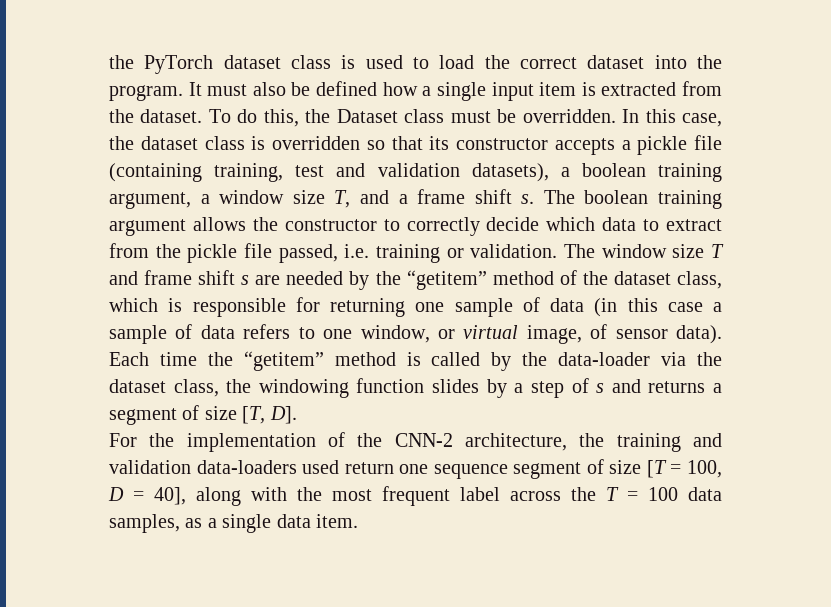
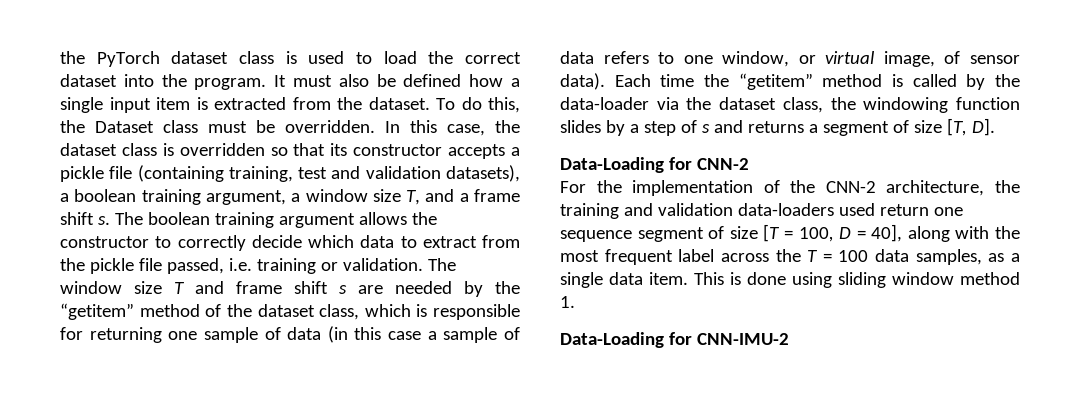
+ Data-Loading for CNN-2
+ This is done using sliding window method 1.
+ Data-Loading for CNN-IMU-2

